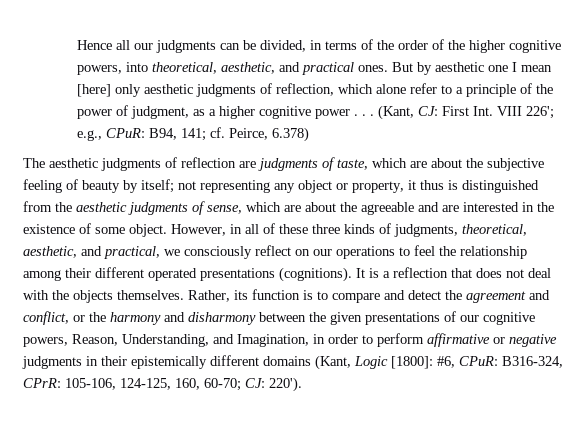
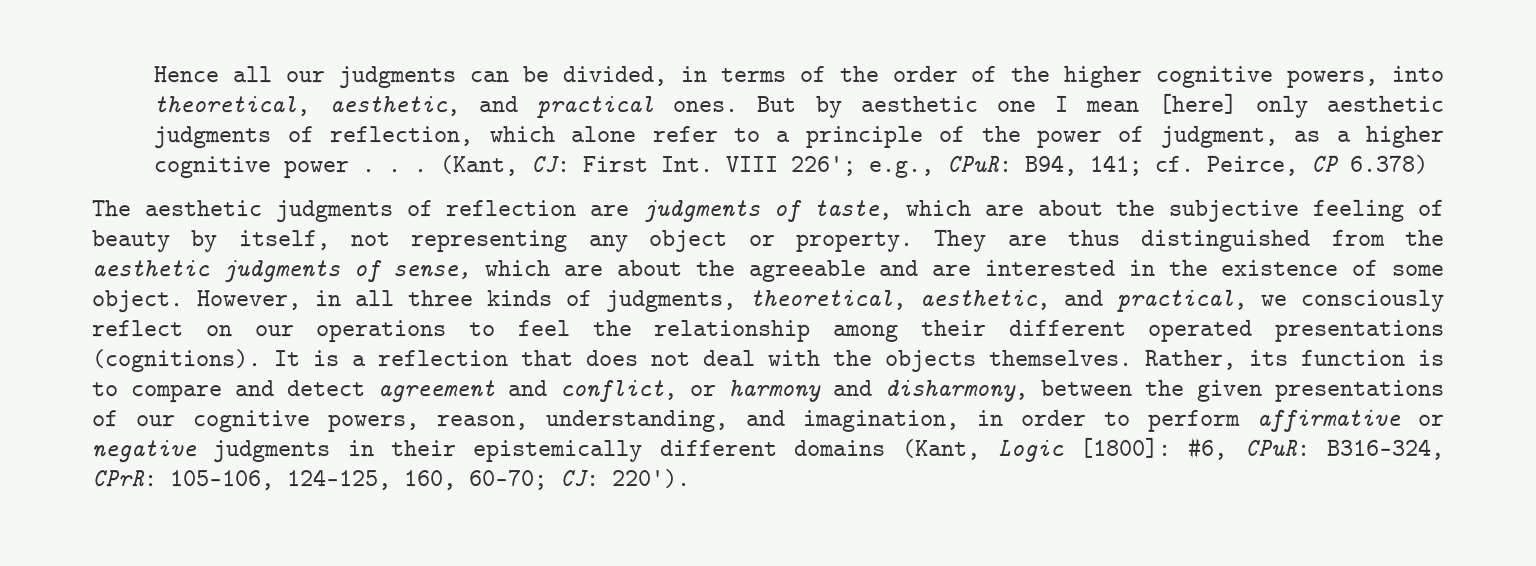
- (Kant, CJ: First Int. VIII 226'; e.g., CPuR: B94, 141; cf. Peirce, 6.378)
+ (Kant, CJ: First Int. VIII 226'; e.g., CPuR: B94, 141; cf. Peirce, CP 6.378)
- The aesthetic judgments of reflection are judgments of taste, which are about the subjective feeling of beauty by itself; not representing any object or property, it thus is distinguished from the aesthetic judgments of sense, which are about the agreeable and are interested in the existence of some object.
+ The aesthetic judgments of reflection are judgments of taste, which are about the subjective feeling of beauty by itself, not representing any object or property. They are thus distinguished from the aesthetic judgments of sense, which are about the agreeable and are interested in the existence of some object.
- However, in all of these three kinds of judgments, theoretical, aesthetic, and practical, we consciously reflect on our operations to feel the relationship among their different operated presentations (cognitions).
+ However, in all three kinds of judgments, theoretical, aesthetic, and practical, we consciously reflect on our operations to feel the relationship among their different operated presentations (cognitions).
- Rather, its function is to compare and detect the agreement and conflict, or the harmony and disharmony between the given presentations of our cognitive powers, Reason, Understanding, and Imagination, in order to perform affirmative or negative judgments in their epistemically different domains (Kant, Logic [1800]: #6, CPuR: B316-324, CPrR: 105-106, 124-125, 160, 60-70; CJ: 220').
+ Rather, its function is to compare and detect agreement and conflict, or harmony and disharmony, between the given presentations of our cognitive powers, reason, understanding, and imagination, in order to perform affirmative or negative judgments in their epistemically different domains (Kant, Logic [1800]: #6, CPuR: B316-324, CPrR: 105-106, 124-125, 160, 60-70; CJ: 220').

